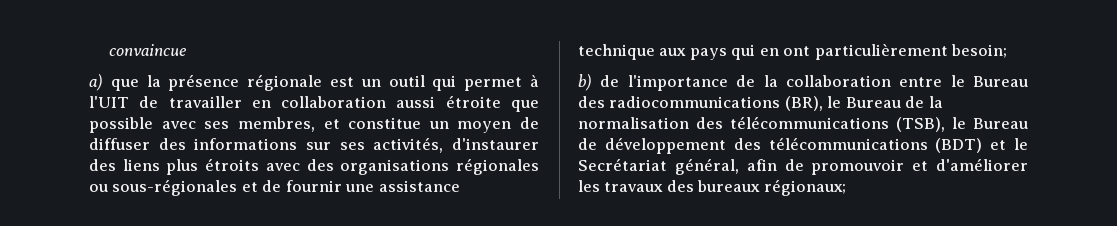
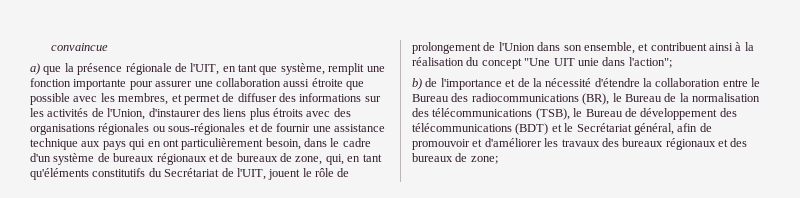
- a) que la présence régionale est un outil qui permet à l'UIT de travailler en collaboration aussi étroite que possible avec ses membres, et constitue un moyen de diffuser des informations sur ses activités, d'instaurer des liens plus étroits avec des organisations régionales ou sous-régionales et de fournir une assistance technique aux pays qui en ont particulièrement besoin;
+ a) que la présence régionale de l'UIT, en tant que système, remplit une fonction importante pour assurer une collaboration aussi étroite que possible avec les membres, et permet de diffuser des informations sur les activités de l'Union, d'instaurer des liens plus étroits avec des organisations régionales ou sous-régionales et de fournir une assistance technique aux pays qui en ont particulièrement besoin, dans le cadre d'un système de bureaux régionaux et de bureaux de zone, qui, en tant qu'éléments constitutifs du Secrétariat de l'UIT, jouent le rôle de prolongement de l'Union dans son ensemble, et contribuent ainsi à la réalisation du concept "Une UIT unie dans l'action";
- b) de l'importance de la collaboration entre le Bureau des radiocommunications (BR), le Bureau de la normalisation des télécommunications (TSB), le Bureau de développement des télécommunications (BDT) et le Secrétariat général, afin de promouvoir et d'améliorer les travaux des bureaux régionaux;
+ b) de l'importance et de la nécessité d'étendre la collaboration entre le Bureau des radiocommunications (BR), le Bureau de la normalisation des télécommunications (TSB), le Bureau de développement des télécommunications (BDT) et le Secrétariat général, afin de promouvoir et d'améliorer les travaux des bureaux régionaux et des bureaux de zone;

